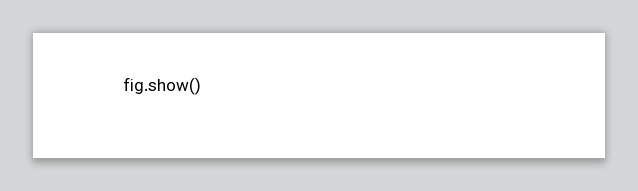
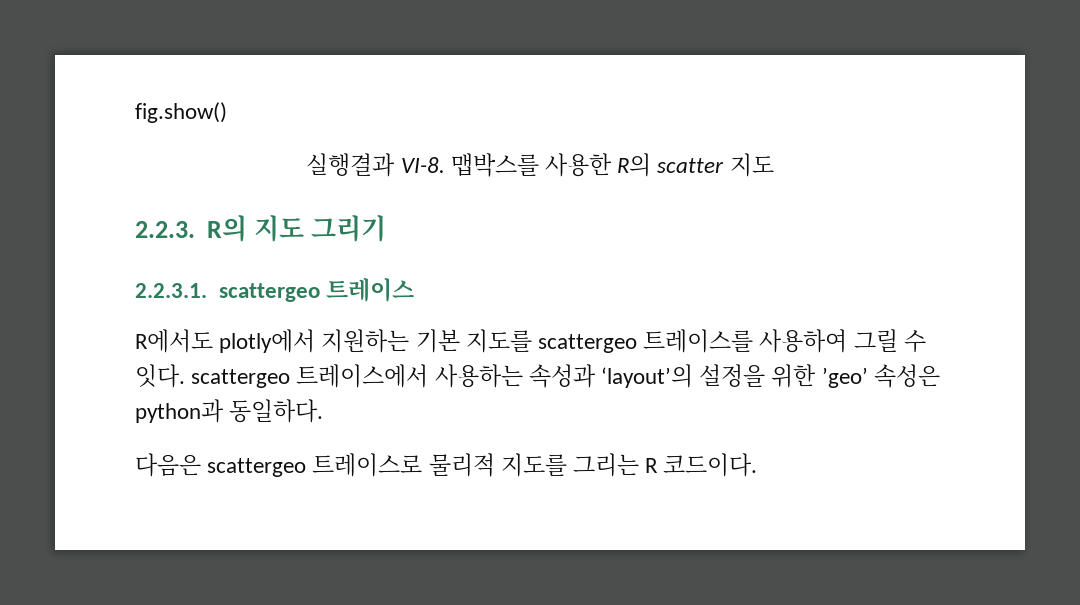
+ 실행결과 VI-8. 맵박스를 사용한 R의 scatter 지도
+ 2.2.3. R의 지도 그리기
+ 2.2.3.1. scattergeo 트레이스
+ R에서도 plotly에서 지원하는 기본 지도를 scattergeo 트레이스를 사용하여 그릴 수 잇다. scattergeo 트레이스에서 사용하는 속성과 ‘layout’의 설정을 위한 ’geo’ 속성은 python과 동일하다.
+ 다음은 scattergeo 트레이스로 물리적 지도를 그리는 R 코드이다.

